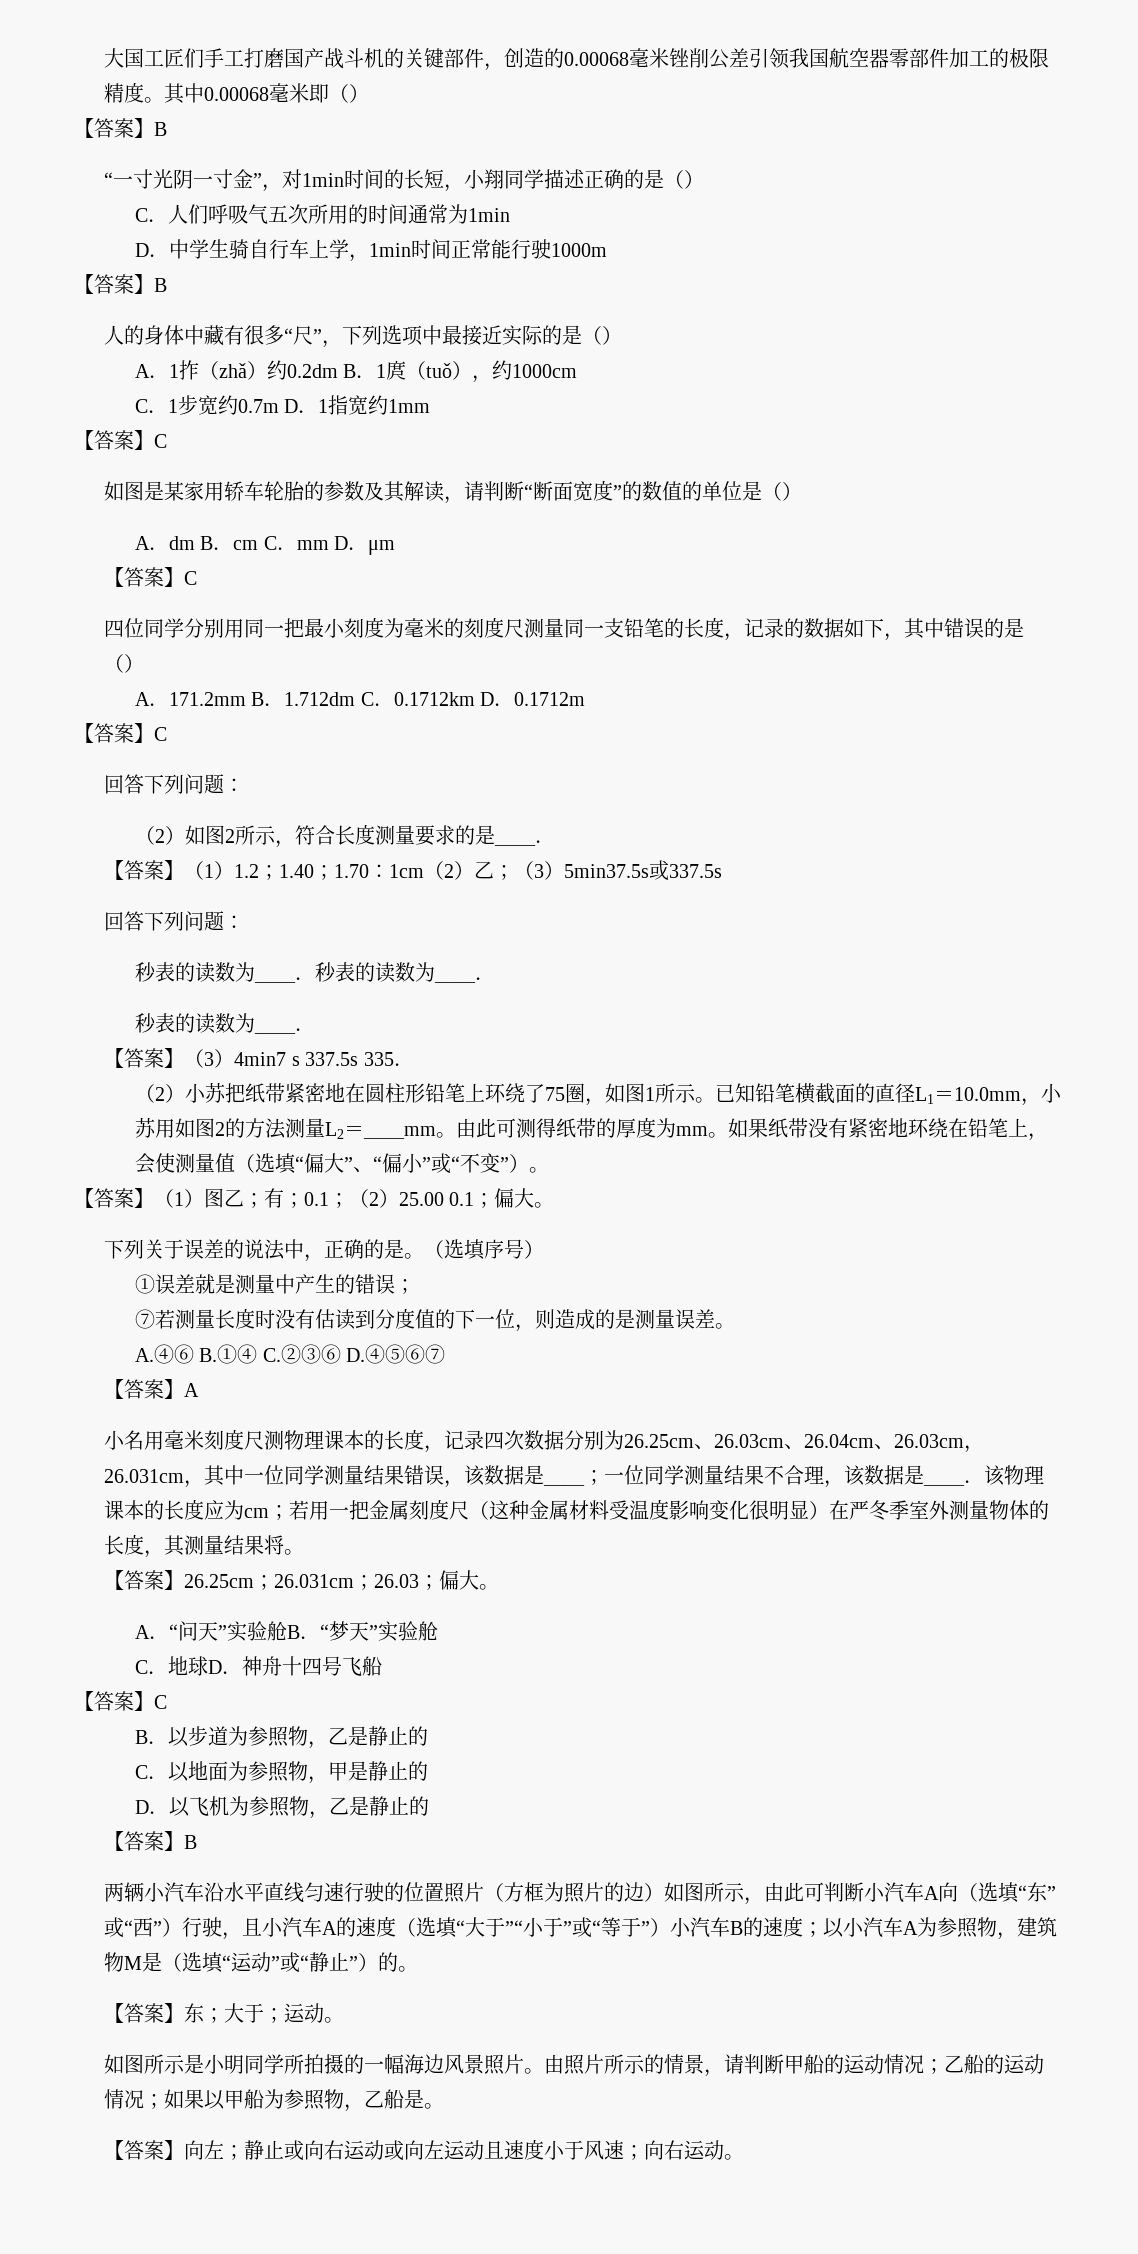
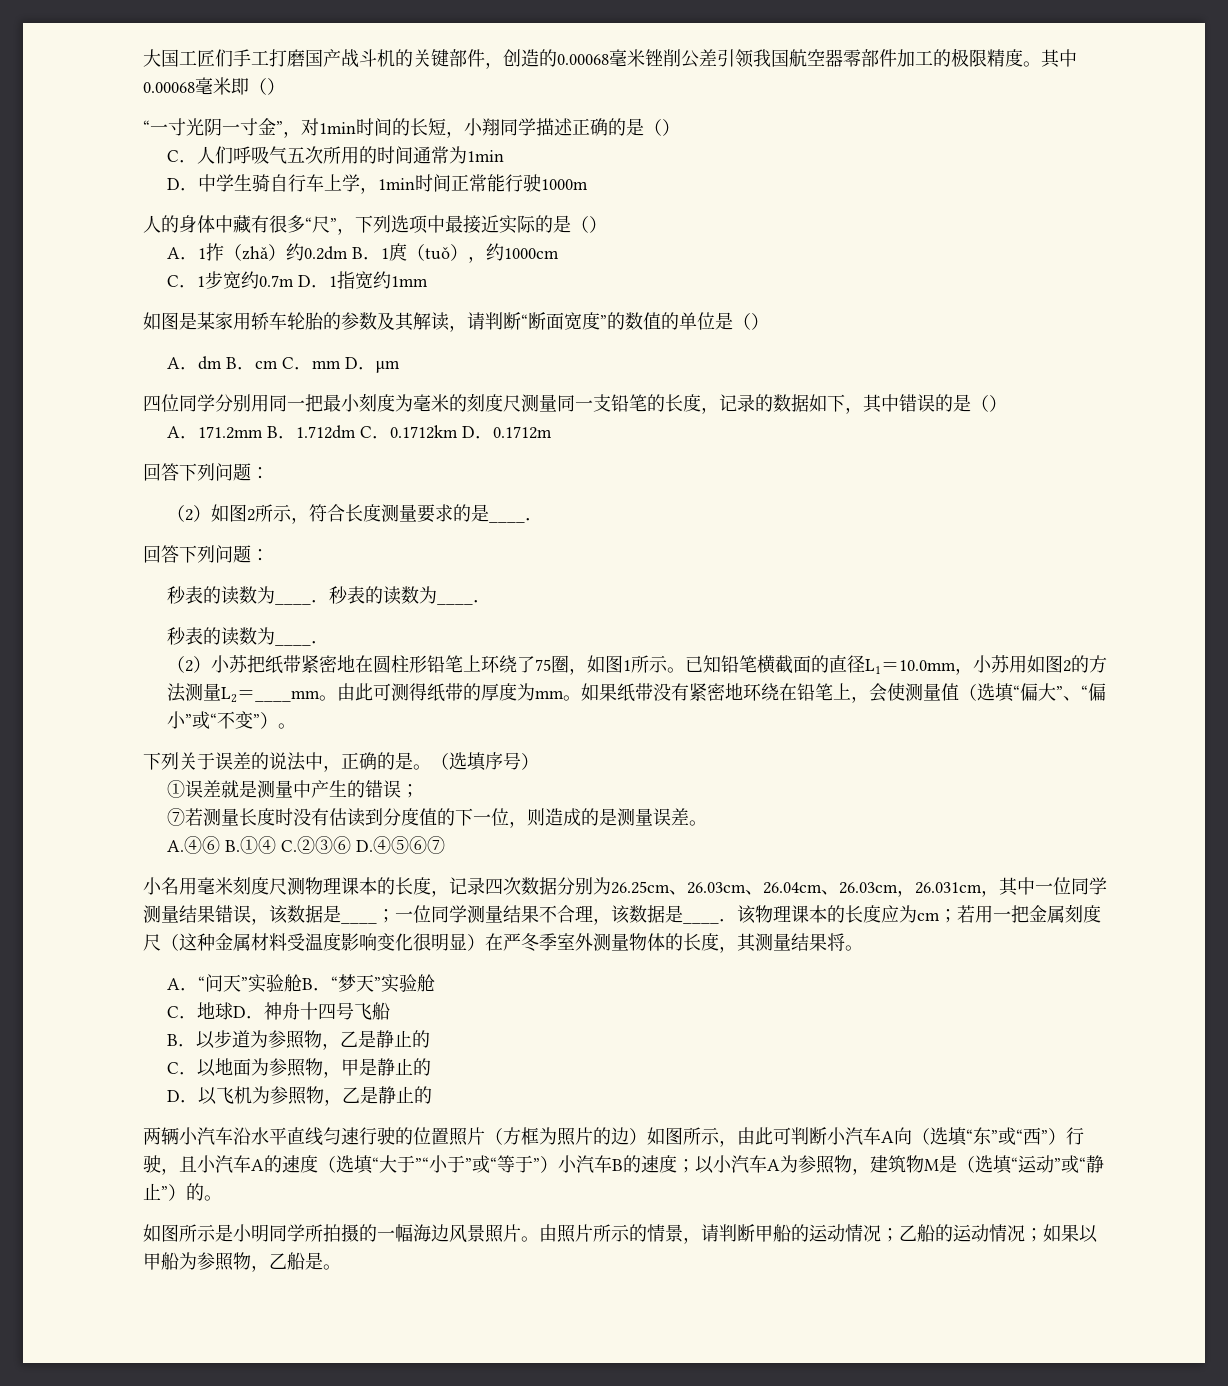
  其中0.00068毫米即（）
- 【答案】B
  D．中学生骑自行车上学，1min时间正常能行驶1000m
- 【答案】B
  C．1步宽约0.7m D．1指宽约1mm
- 【答案】C
  A．dm B．cm C．mm D．μm
- 【答案】C
  A．171.2mm B．1.712dm C．0.1712km D．0.1712m
- 【答案】C
- 【答案】（1）1.2；1.40；1.70：1cm（2）乙；（3）5min37.5s或337.5s
- 【答案】（3）4min7 s 337.5s 335．
- 【答案】（1）图乙；有；0.1；（2）25.00 0.1；偏大。
- 【答案】A
- 【答案】26.25cm；26.031cm；26.03；偏大。
  C．地球D．神舟十四号飞船
- 【答案】C
  D．以飞机为参照物，乙是静止的
- 【答案】B
- 【答案】东；大于；运动。
- 【答案】向左；静止或向右运动或向左运动且速度小于风速；向右运动。

